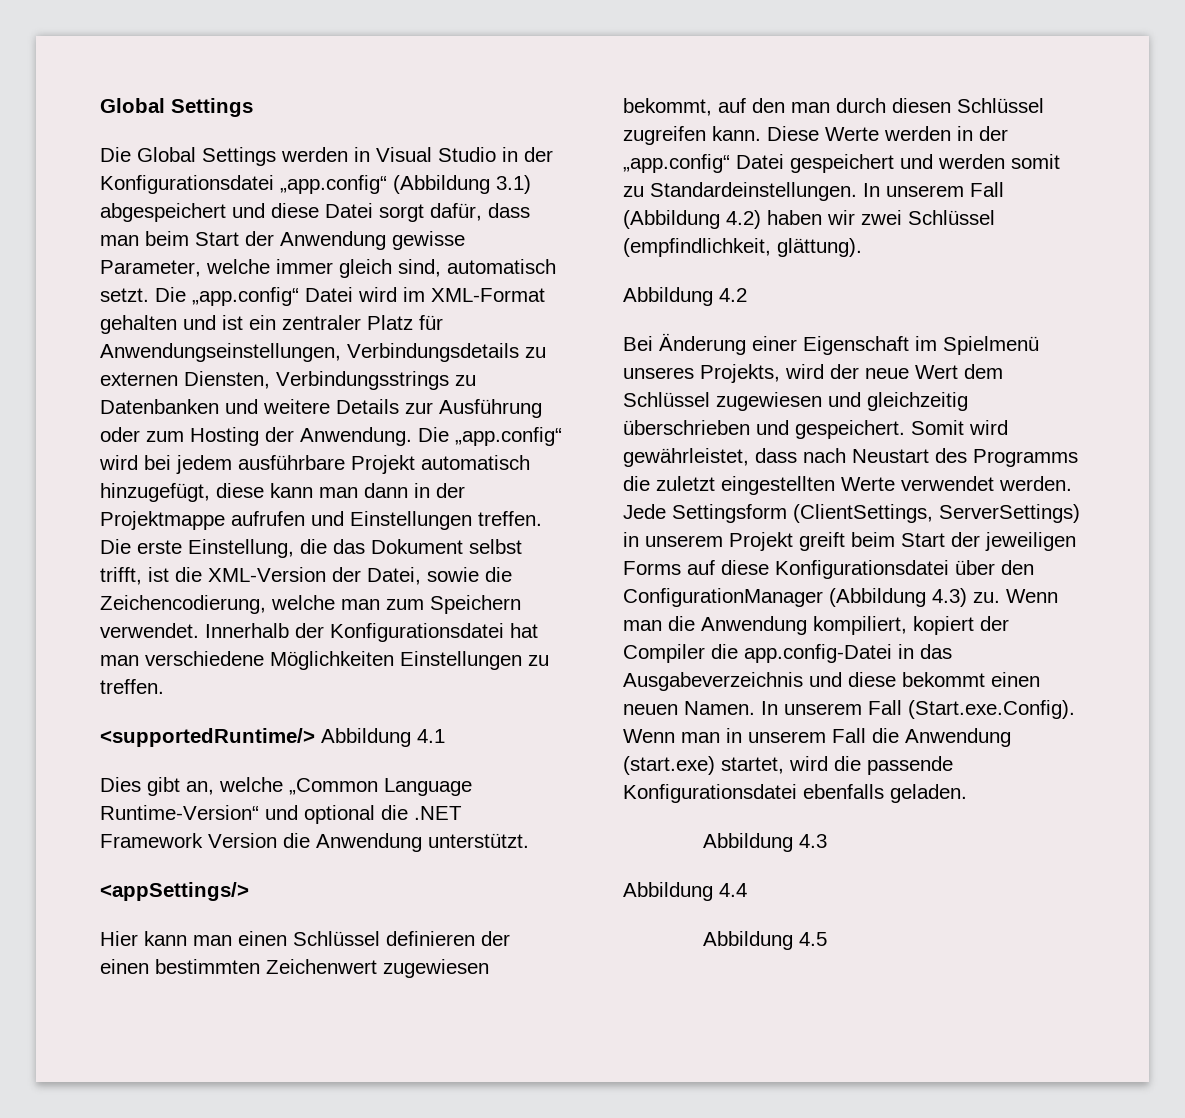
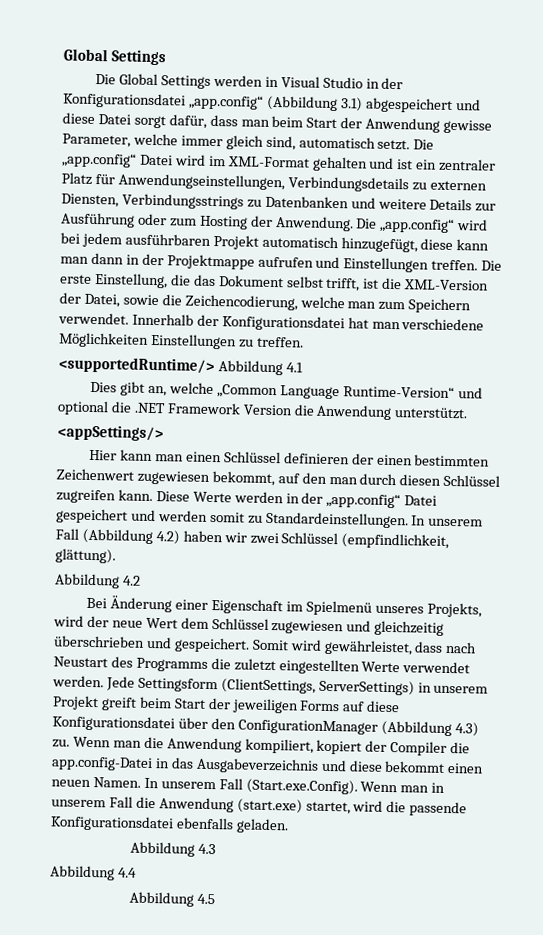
- Die „app.config“ wird bei jedem ausführbare Projekt automatisch hinzugefügt, diese kann man dann in der Projektmappe aufrufen und Einstellungen treffen.
+ Die „app.config“ wird bei jedem ausführbaren Projekt automatisch hinzugefügt, diese kann man dann in der Projektmappe aufrufen und Einstellungen treffen.

